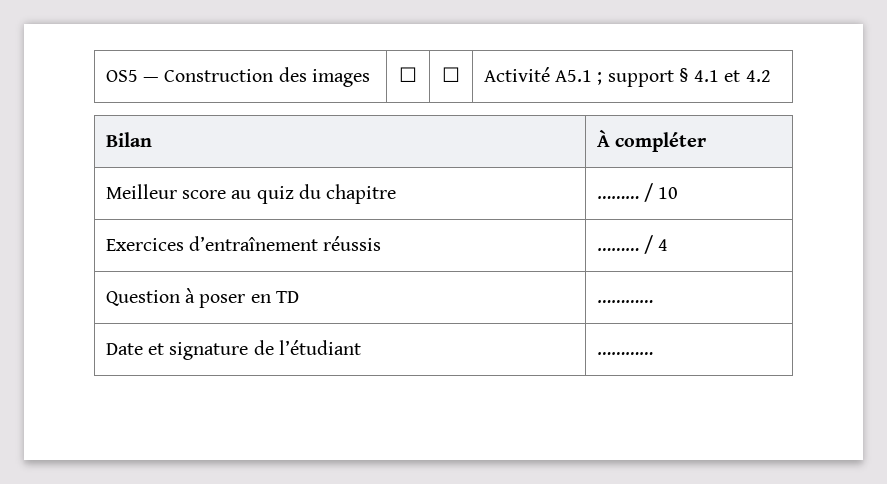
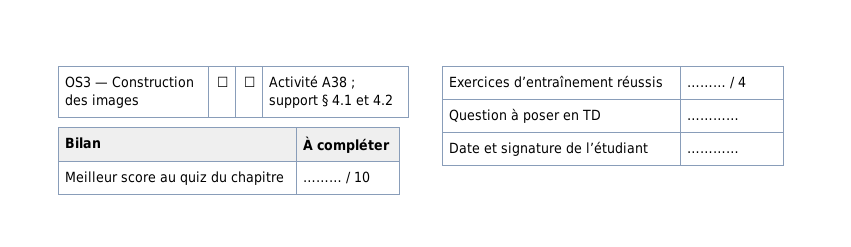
- OS5 — Construction des images | ☐ | ☐ | Activité A5.1 ; support § 4.1 et 4.2
+ OS3 — Construction des images | ☐ | ☐ | Activité A38 ; support § 4.1 et 4.2

